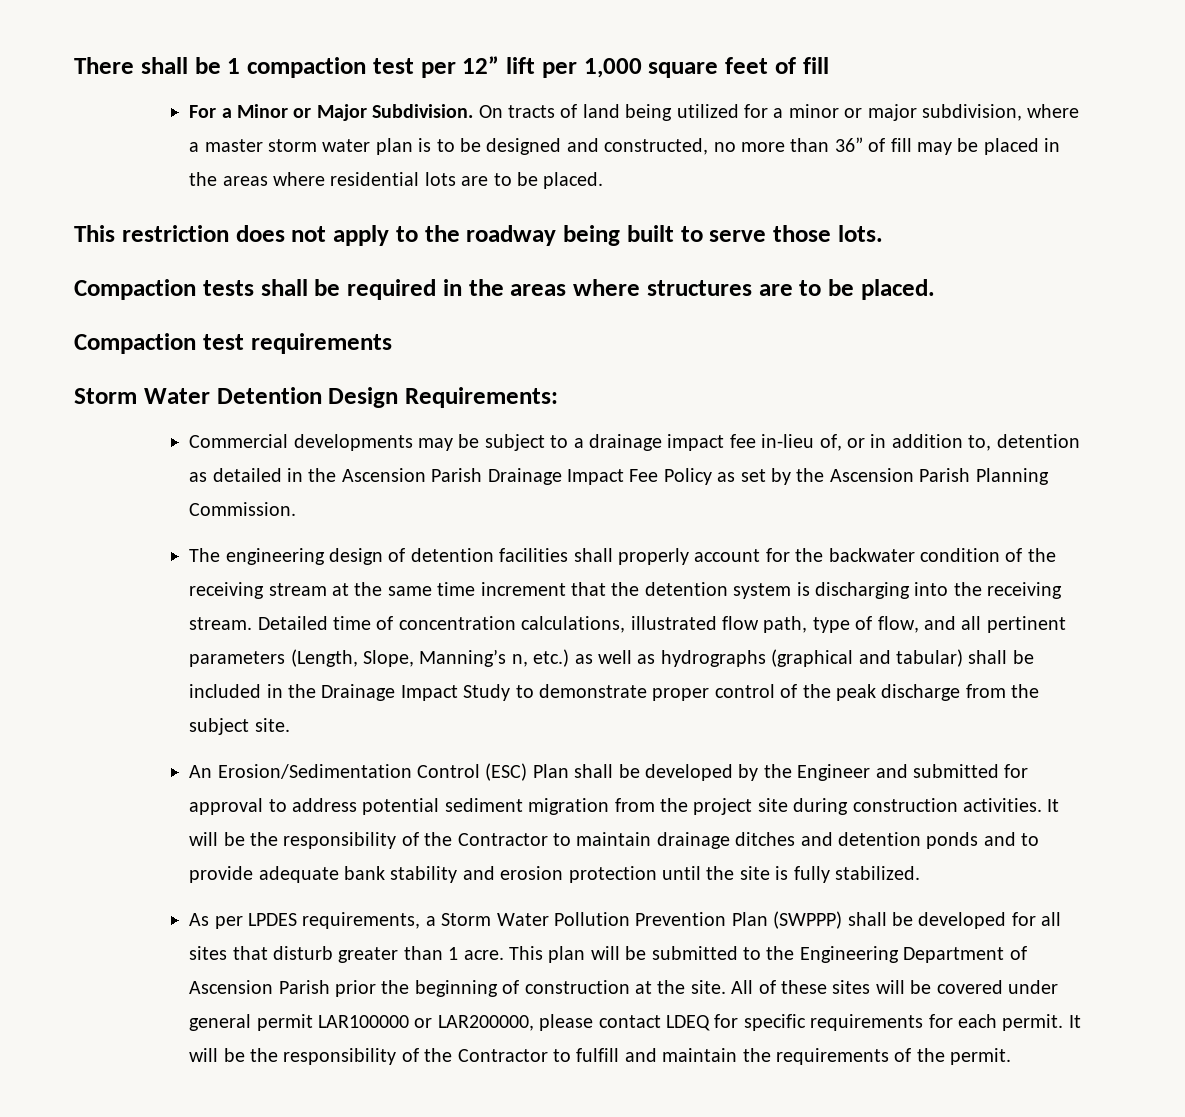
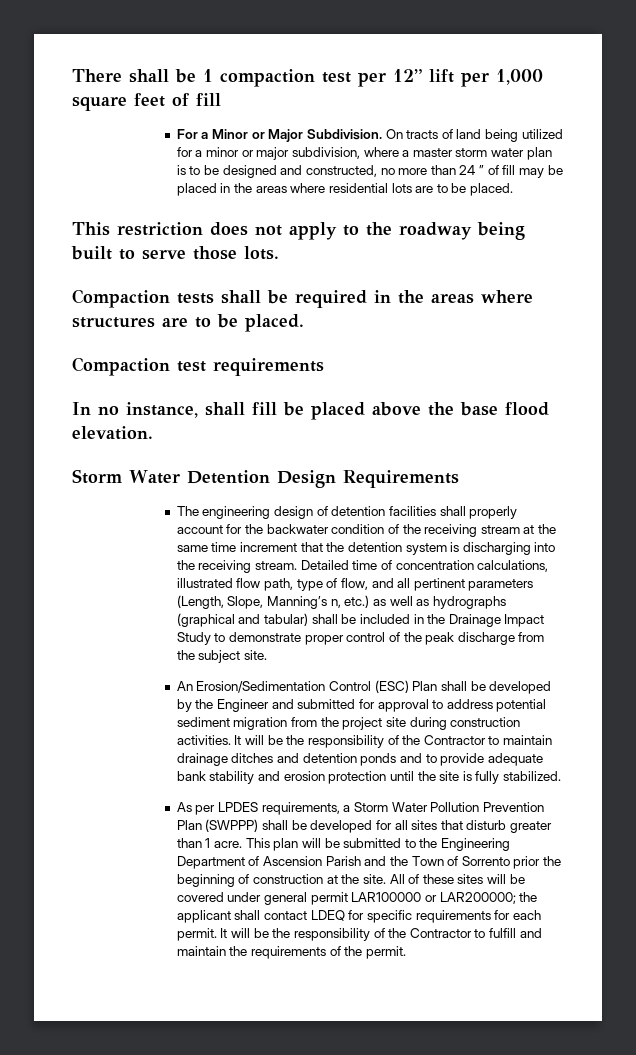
- On tracts of land being utilized for a minor or major subdivision, where a master storm water plan is to be designed and constructed, no more than 36” of fill may be placed in the areas where residential lots are to be placed.
+ On tracts of land being utilized for a minor or major subdivision, where a master storm water plan is to be designed and constructed, no more than 24 ” of fill may be placed in the areas where residential lots are to be placed.
- Storm Water Detention Design Requirements:
- Commercial developments may be subject to a drainage impact fee in-lieu of, or in addition to, detention as detailed in the Ascension Parish Drainage Impact Fee Policy as set by the Ascension Parish Planning Commission.
+ In no instance, shall fill be placed above the base flood elevation.
+ Storm Water Detention Design Requirements
- This plan will be submitted to the Engineering Department of Ascension Parish prior the beginning of construction at the site.
+ This plan will be submitted to the Engineering Department of Ascension Parish and the Town of Sorrento prior the beginning of construction at the site.
- All of these sites will be covered under general permit LAR100000 or LAR200000, please contact LDEQ for specific requirements for each permit.
+ All of these sites will be covered under general permit LAR100000 or LAR200000; the applicant shall contact LDEQ for specific requirements for each permit.

